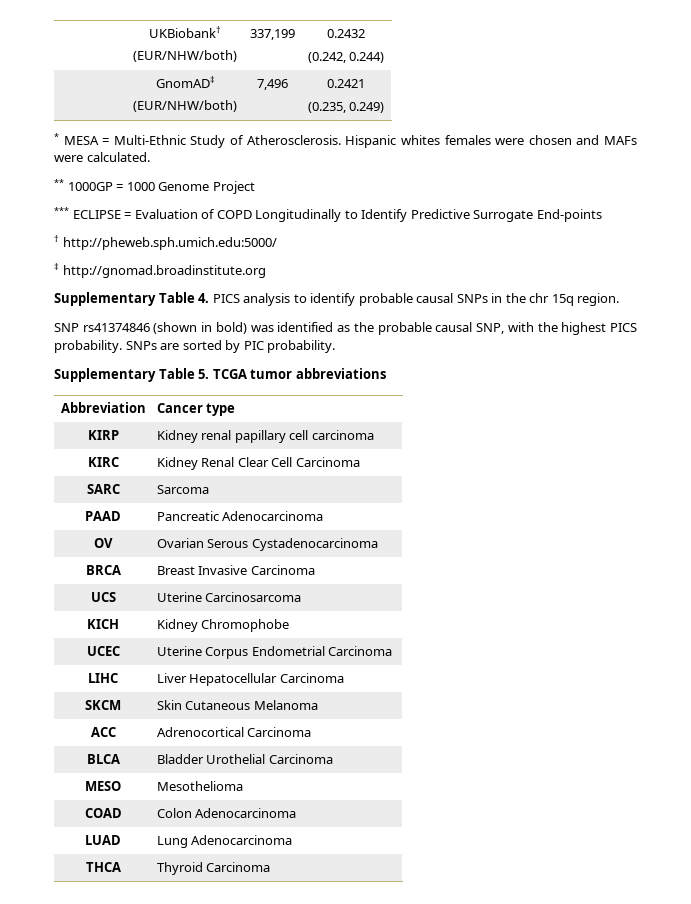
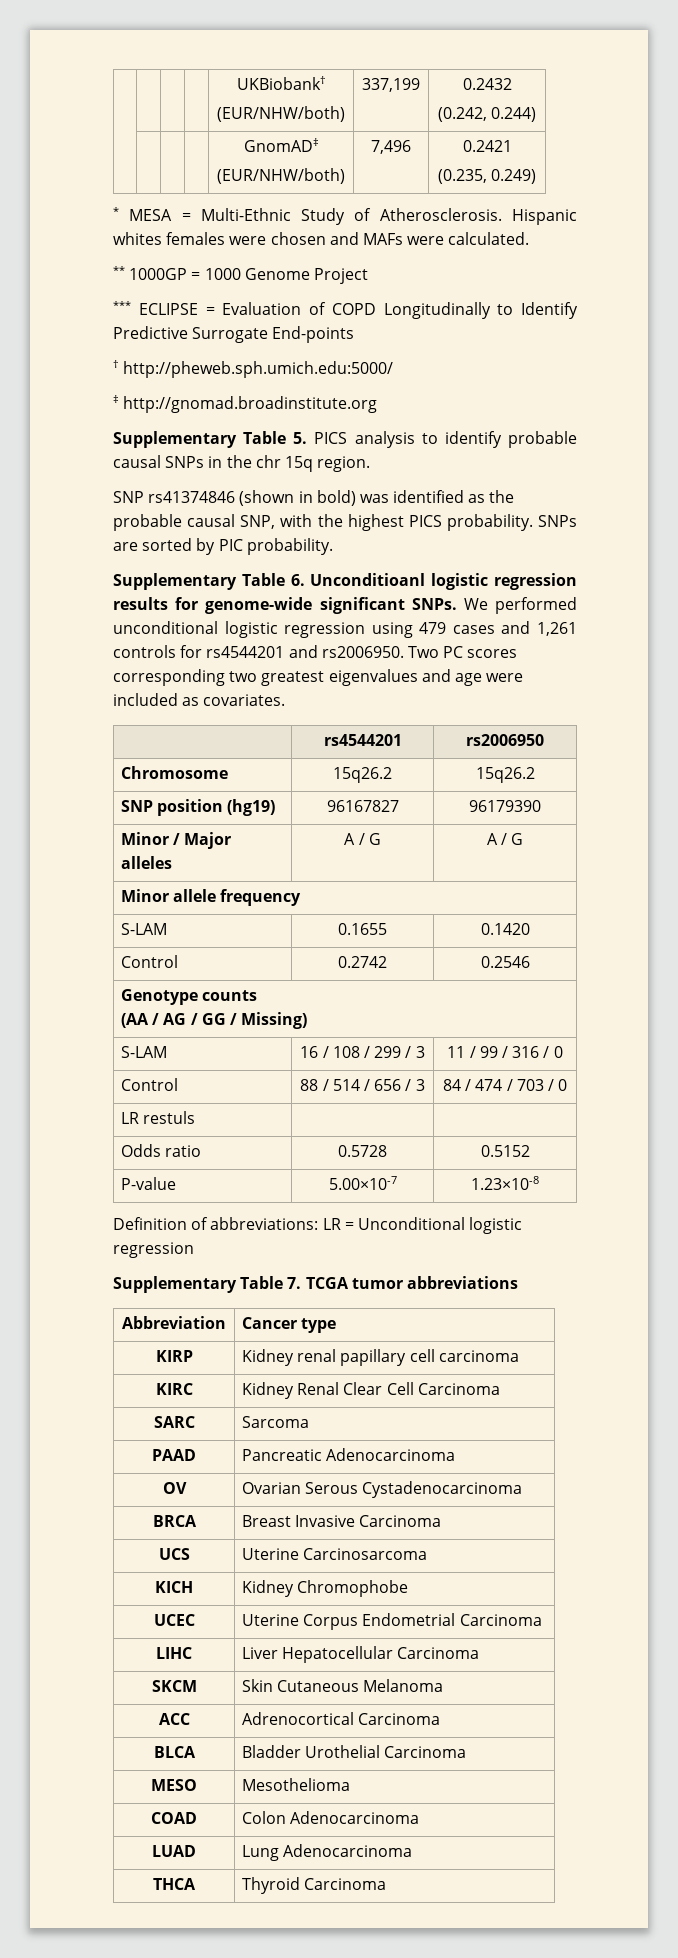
- Supplementary Table 4. PICS analysis to identify probable causal SNPs in the chr 15q region.
+ Supplementary Table 5. PICS analysis to identify probable causal SNPs in the chr 15q region.
- Supplementary Table 5. TCGA tumor abbreviations
+ Supplementary Table 6. Unconditioanl logistic regression results for genome-wide significant SNPs. We performed unconditional logistic regression using 479 cases and 1,261 controls for rs4544201 and rs2006950. Two PC scores corresponding two greatest eigenvalues and age were included as covariates.
+ | rs4544201 | rs2006950
+ Chromosome | 15q26.2 | 15q26.2
+ SNP position (hg19) | 96167827 | 96179390
+ Minor / Major alleles | A / G | A / G
+ Minor allele frequency
+ S-LAM | 0.1655 | 0.1420
+ Control | 0.2742 | 0.2546
+ Genotype counts
+ (AA / AG / GG / Missing)
+ S-LAM | 16 / 108 / 299 / 3 | 11 / 99 / 316 / 0
+ Control | 88 / 514 / 656 / 3 | 84 / 474 / 703 / 0
+ LR restuls | |
+ Odds ratio | 0.5728 | 0.5152
+ P-value | 5.00×10-7 | 1.23×10-8
+ Definition of abbreviations: LR = Unconditional logistic regression
+ Supplementary Table 7. TCGA tumor abbreviations

